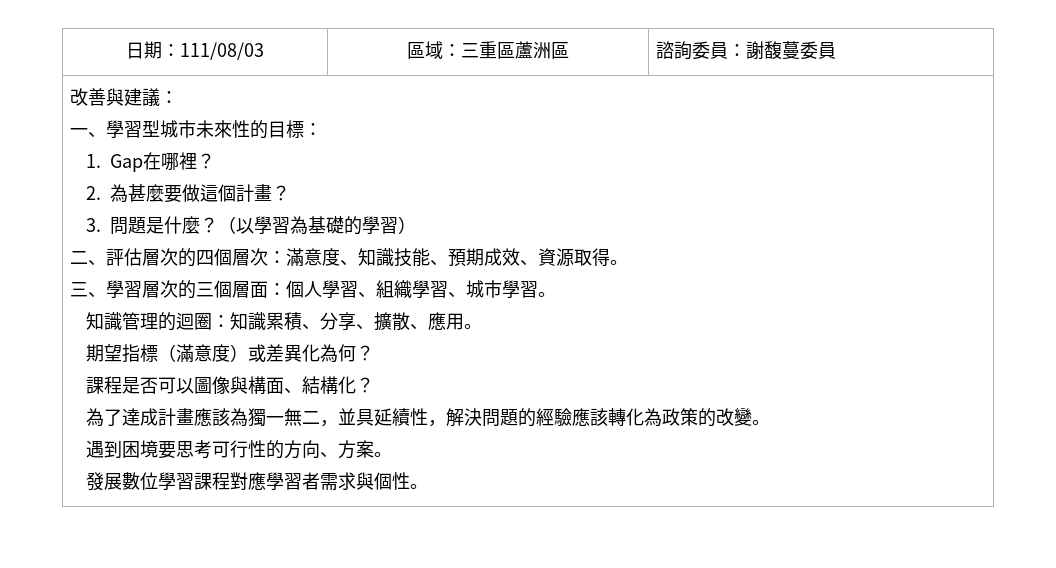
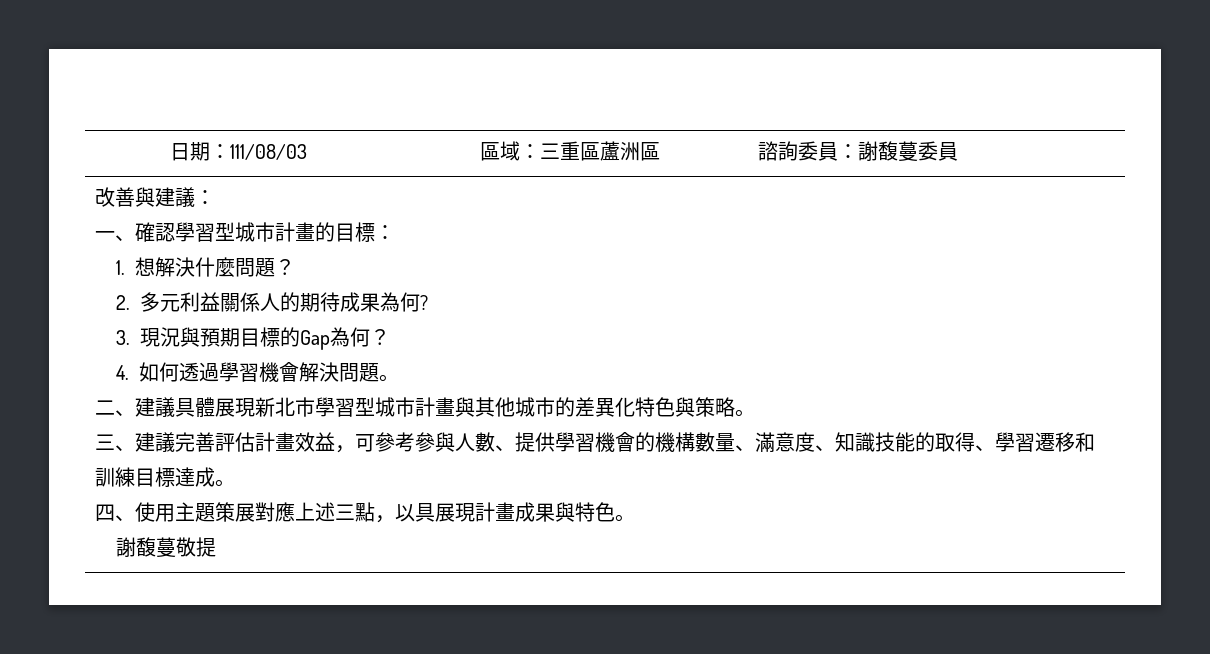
- 一、學習型城市未來性的目標：
+ 一、確認學習型城市計畫的目標：
- 1. Gap在哪裡？
- 2.為甚麼要做這個計畫？
- 3.問題是什麼？（以學習為基礎的學習）
- 二、評估層次的四個層次：滿意度、知識技能、預期成效、資源取得。
- 三、學習層次的三個層面：個人學習、組織學習、城市學習。
- 知識管理的迴圈：知識累積、分享、擴散、應用。
- 期望指標（滿意度）或差異化為何？
- 課程是否可以圖像與構面、結構化？
- 為了達成計畫應該為獨一無二，並具延續性，解決問題的經驗應該轉化為政策的改變。
- 遇到困境要思考可行性的方向、方案。
- 發展數位學習課程對應學習者需求與個性。
+ 1.想解決什麼問題？
+ 2.多元利益關係人的期待成果為何?
+ 3.現況與預期目標的Gap為何？
+ 4.如何透過學習機會解決問題。
+ 二、建議具體展現新北市學習型城市計畫與其他城市的差異化特色與策略。
+ 三、建議完善評估計畫效益，可參考參與人數、提供學習機會的機構數量、滿意度、知識技能的取得、學習遷移和訓練目標達成。
+ 四、使用主題策展對應上述三點，以具展現計畫成果與特色。
+ 謝馥蔓敬提

